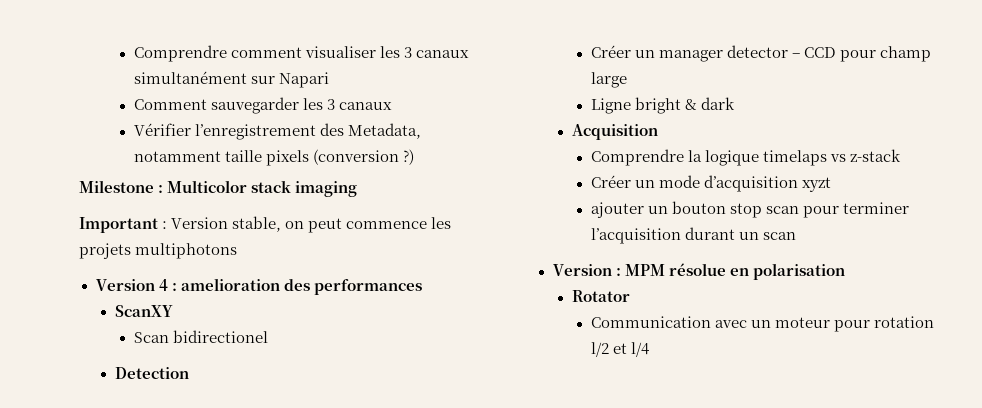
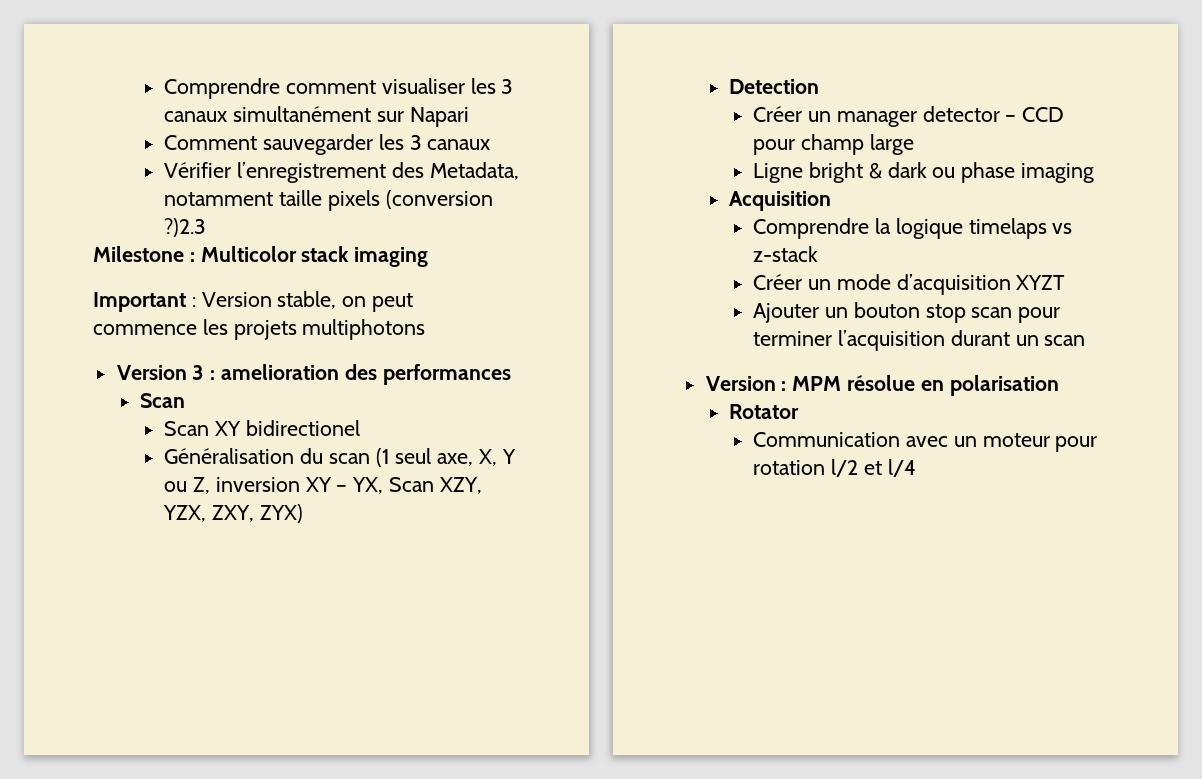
- Vérifier l’enregistrement des Metadata, notamment taille pixels (conversion ?)
+ Vérifier l’enregistrement des Metadata, notamment taille pixels (conversion ?)2.3
- Version 4 : amelioration des performances
- ScanXY
- Scan bidirectionel
+ Version 3 : amelioration des performances
+ Scan
+ Scan XY bidirectionel
+ Généralisation du scan (1 seul axe, X, Y ou Z, inversion XY – YX, Scan XZY, YZX, ZXY, ZYX)
- Ligne bright & dark
+ Ligne bright & dark ou phase imaging
- Créer un mode d’acquisition xyzt
- ajouter un bouton stop scan pour terminer l’acquisition durant un scan
+ Créer un mode d’acquisition XYZT
+ Ajouter un bouton stop scan pour terminer l’acquisition durant un scan

